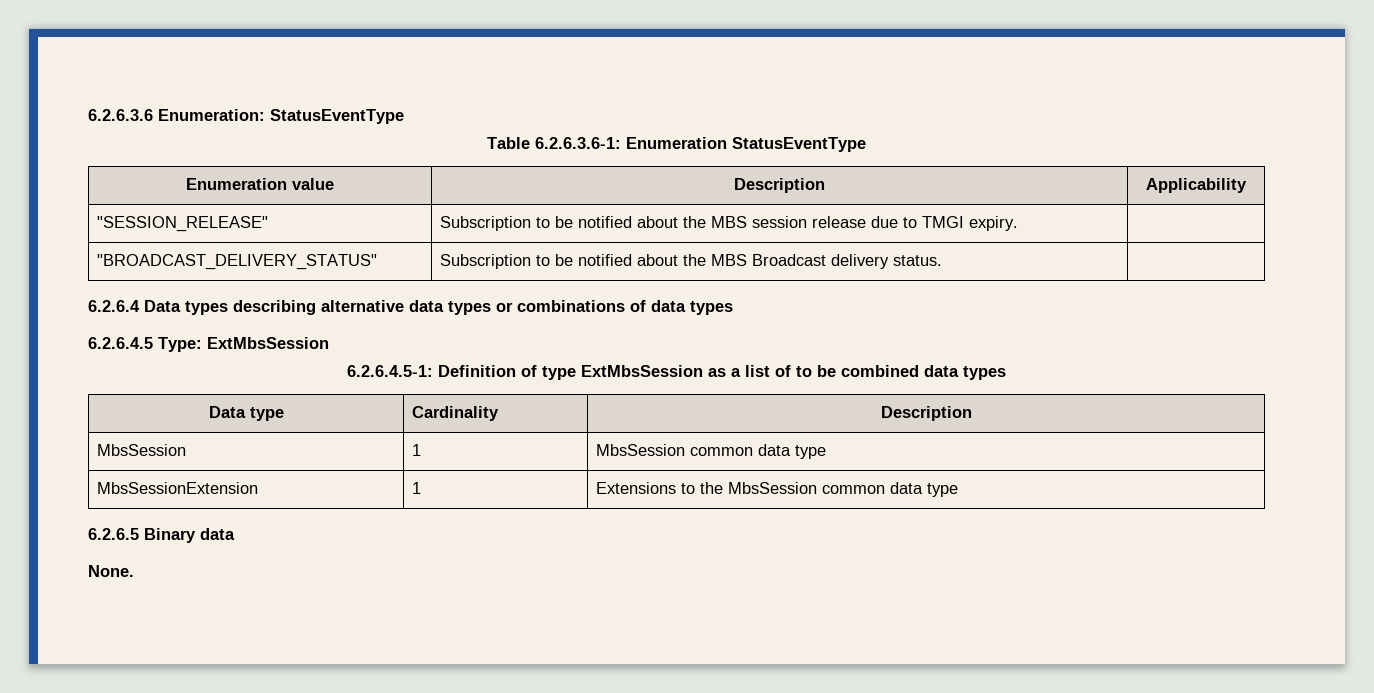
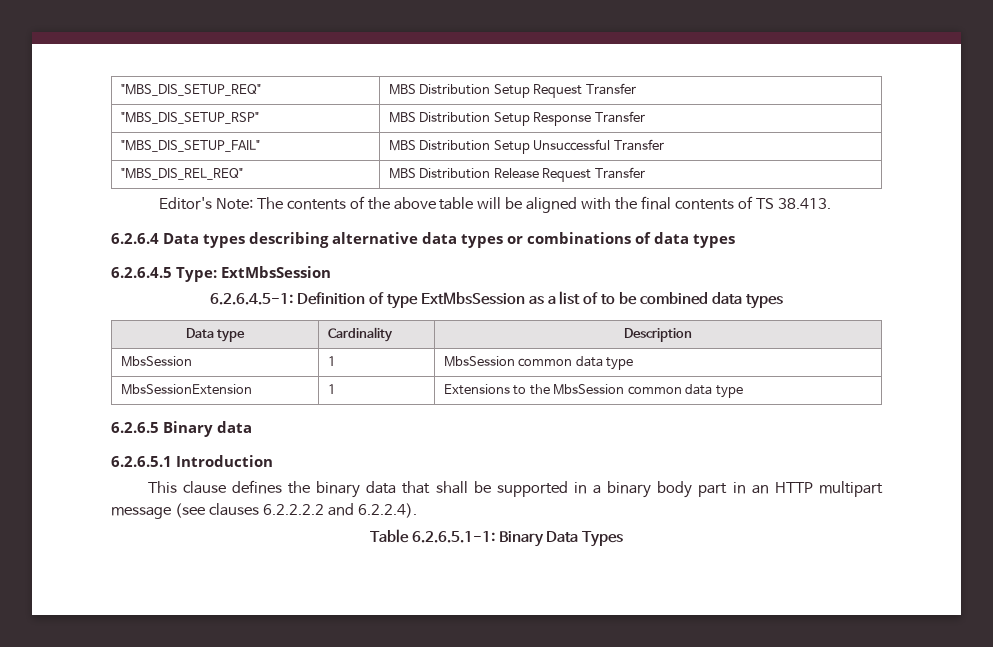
- 6.2.6.3.6 Enumeration: StatusEventType
- Table 6.2.6.3.6-1: Enumeration StatusEventType
- Enumeration value | Description | Applicability
- "SESSION_RELEASE" | Subscription to be notified about the MBS session release due to TMGI expiry. |
- "BROADCAST_DELIVERY_STATUS" | Subscription to be notified about the MBS Broadcast delivery status. |
+ "MBS_DIS_SETUP_REQ" | MBS Distribution Setup Request Transfer
+ "MBS_DIS_SETUP_RSP" | MBS Distribution Setup Response Transfer
+ "MBS_DIS_SETUP_FAIL" | MBS Distribution Setup Unsuccessful Transfer
+ "MBS_DIS_REL_REQ" | MBS Distribution Release Request Transfer
+ Editor's Note: The contents of the above table will be aligned with the final contents of TS 38.413.
- None.
+ 6.2.6.5.1 Introduction
+ This clause defines the binary data that shall be supported in a binary body part in an HTTP multipart message (see clauses 6.2.2.2.2 and 6.2.2.4).
+ Table 6.2.6.5.1-1: Binary Data Types

